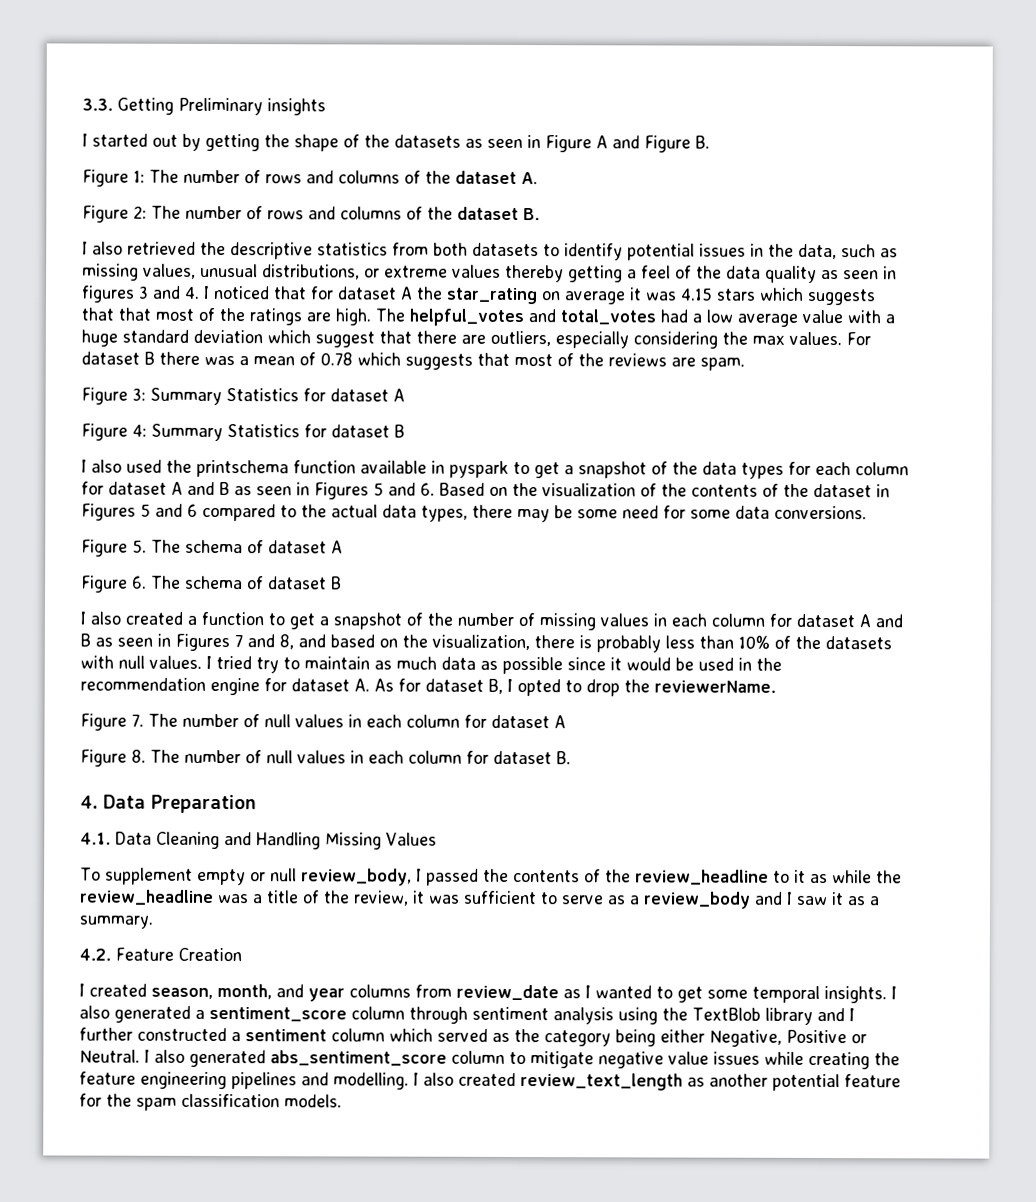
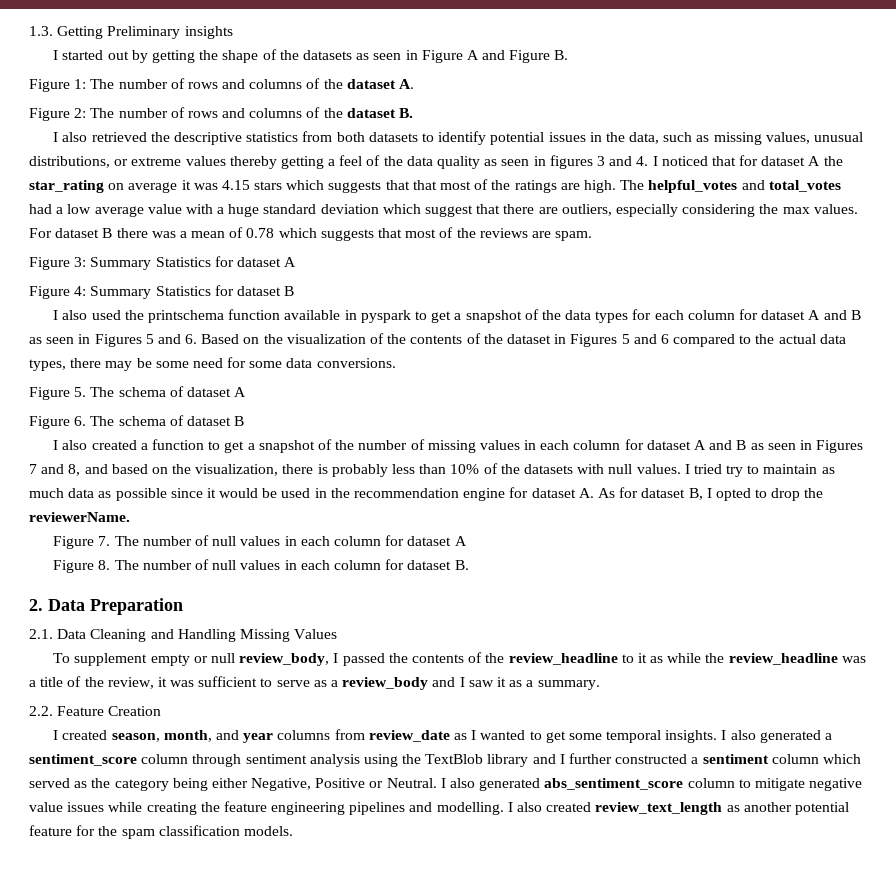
- 3.3. Getting Preliminary insights
+ 1.3. Getting Preliminary insights
- 4. Data Preparation
+ 2. Data Preparation
- 4.1. Data Cleaning and Handling Missing Values
+ 2.1. Data Cleaning and Handling Missing Values
- 4.2. Feature Creation
+ 2.2. Feature Creation

